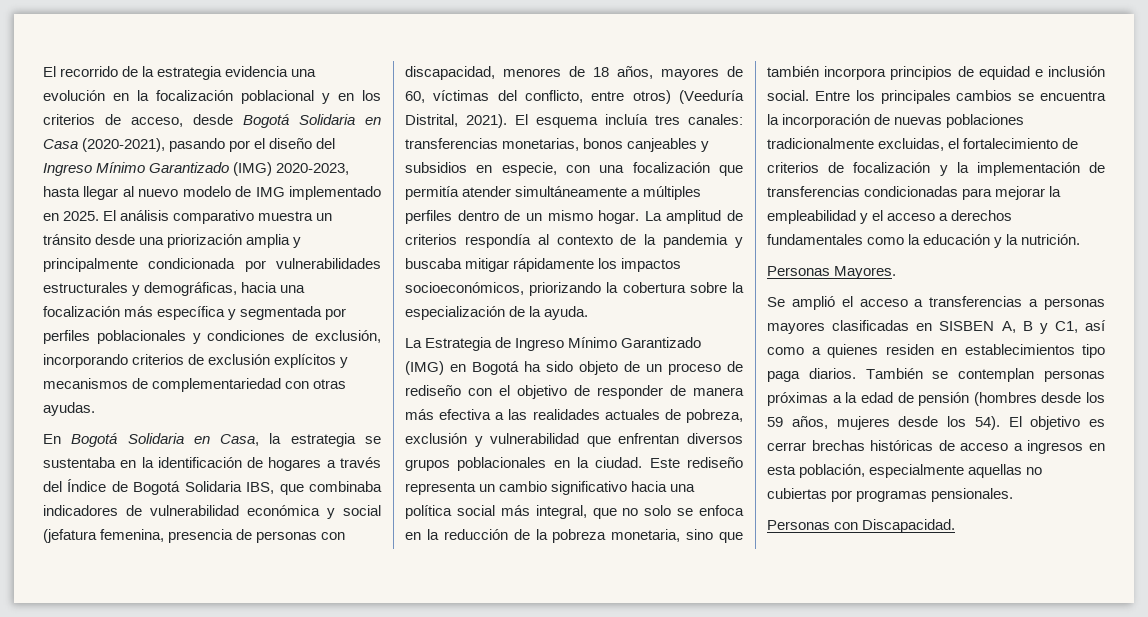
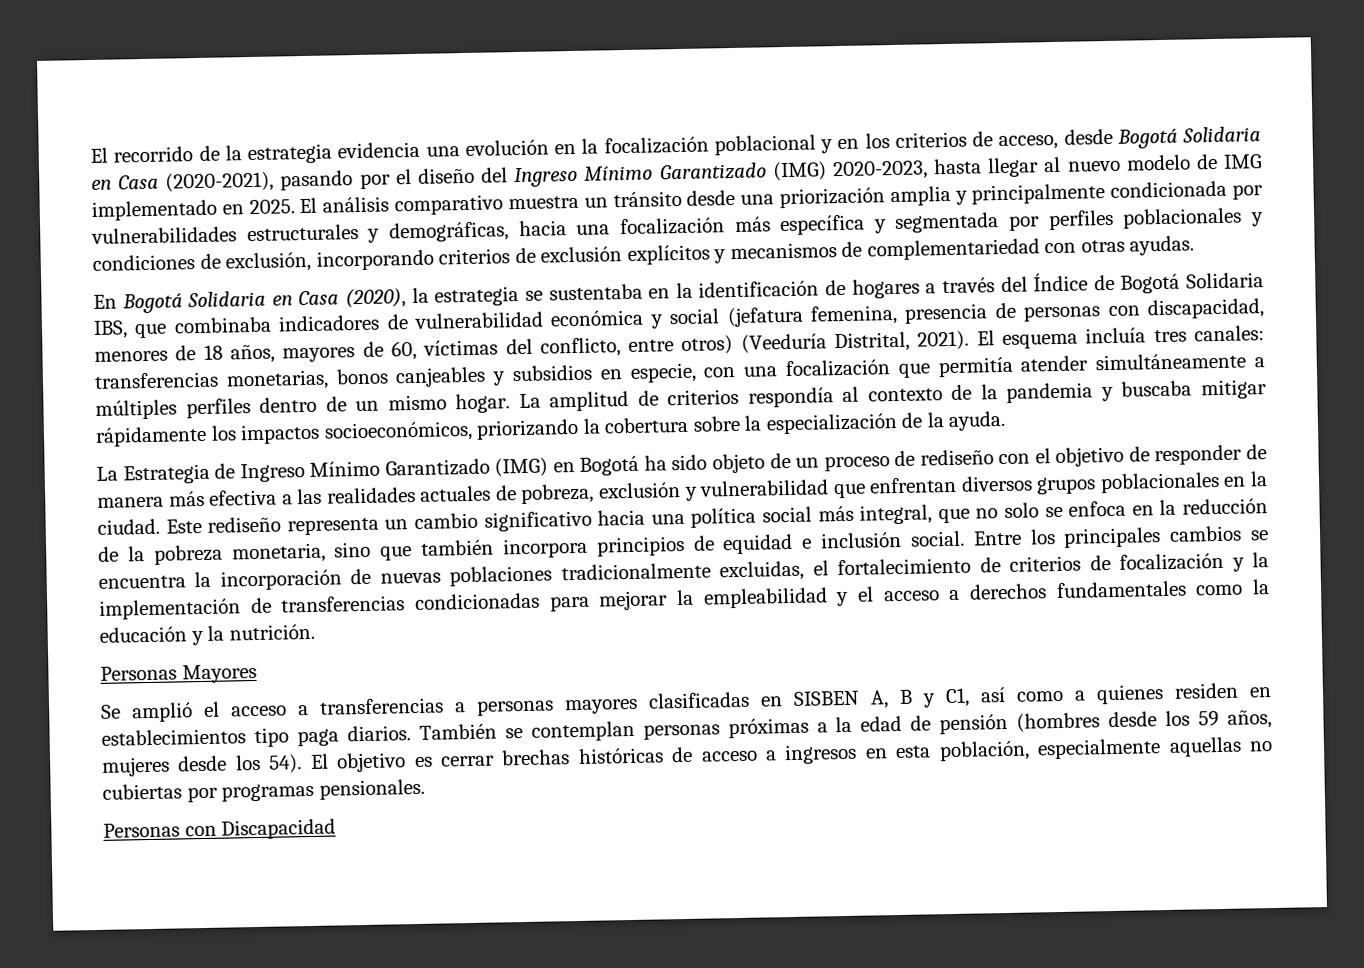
- En Bogotá Solidaria en Casa, la estrategia se sustentaba en la identificación de hogares a través del Índice de Bogotá Solidaria IBS, que combinaba indicadores de vulnerabilidad económica y social (jefatura femenina, presencia de personas con discapacidad, menores de 18 años, mayores de 60, víctimas del conflicto, entre otros) (Veeduría Distrital, 2021).
+ En Bogotá Solidaria en Casa (2020), la estrategia se sustentaba en la identificación de hogares a través del Índice de Bogotá Solidaria IBS, que combinaba indicadores de vulnerabilidad económica y social (jefatura femenina, presencia de personas con discapacidad, menores de 18 años, mayores de 60, víctimas del conflicto, entre otros) (Veeduría Distrital, 2021).
- Personas Mayores.
+ Personas Mayores
- Personas con Discapacidad.
+ Personas con Discapacidad

